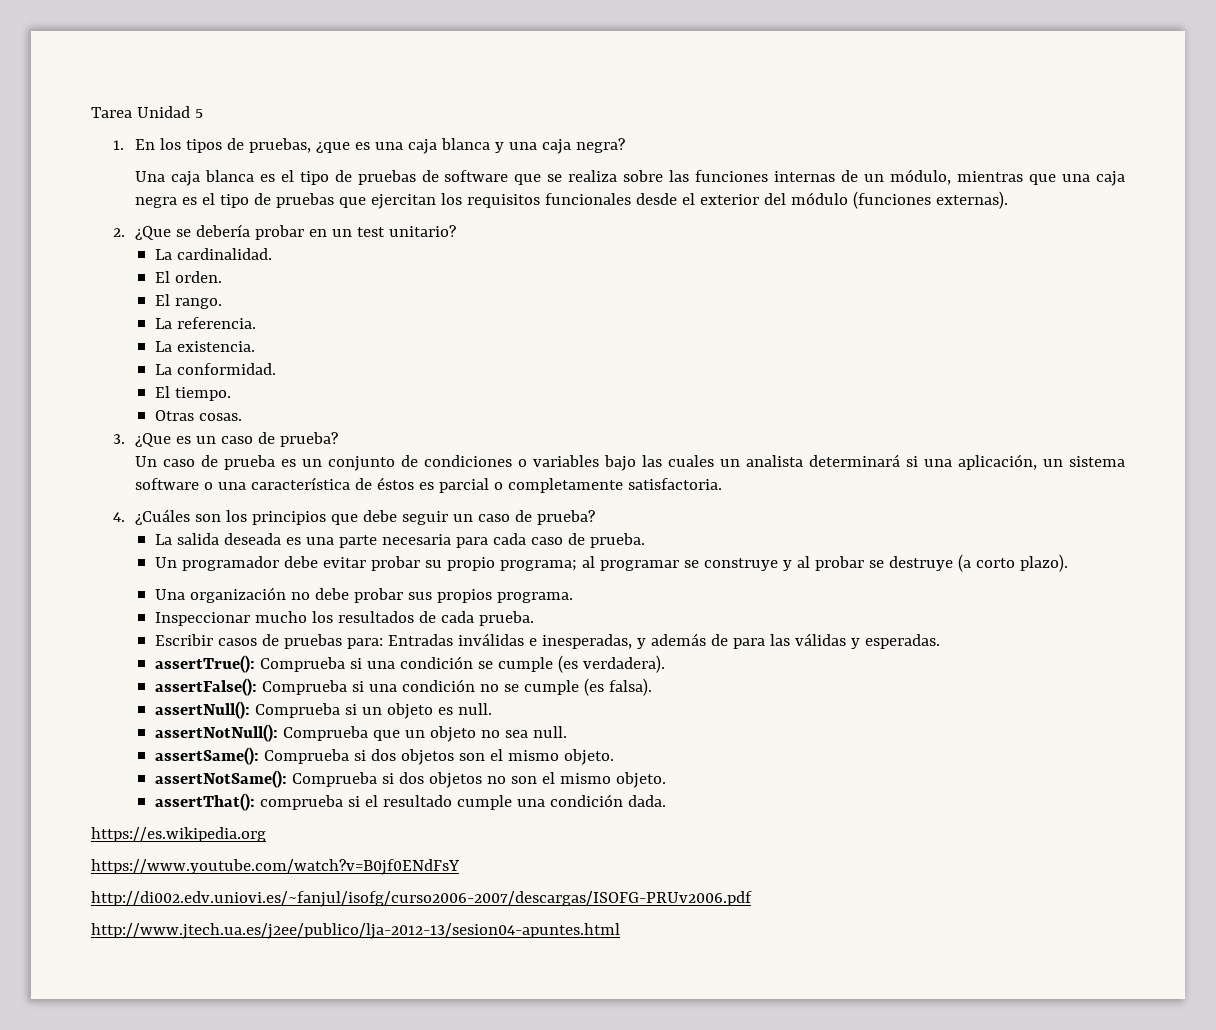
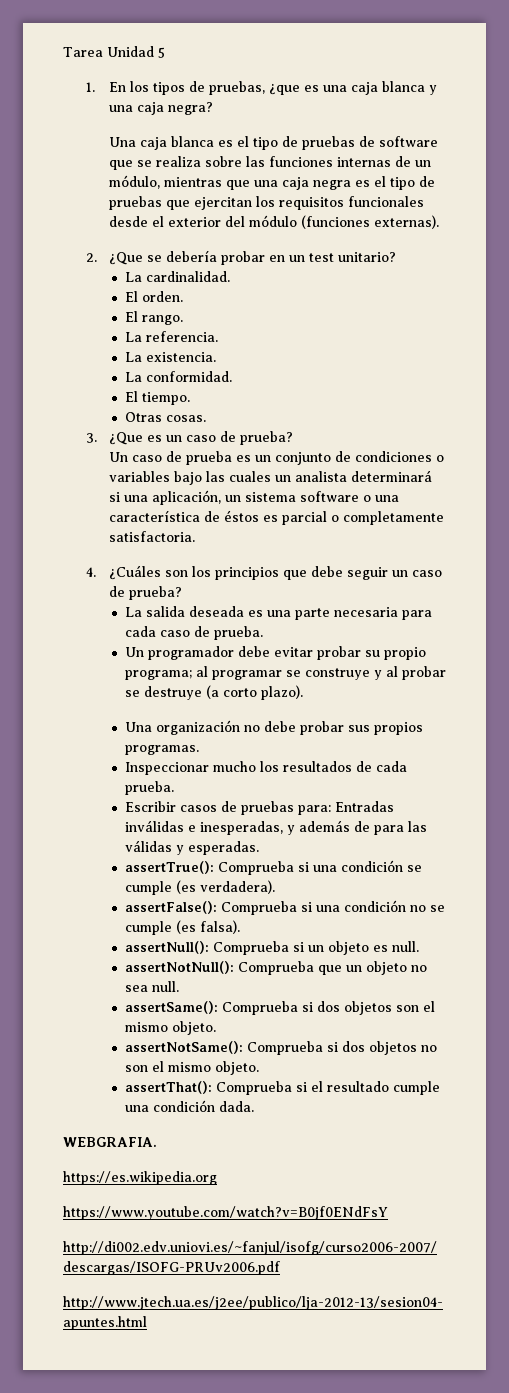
- Una organización no debe probar sus propios programa.
+ Una organización no debe probar sus propios programas.
- assertThat(): comprueba si el resultado cumple una condición dada.
+ assertThat(): Comprueba si el resultado cumple una condición dada.
+ WEBGRAFIA.

